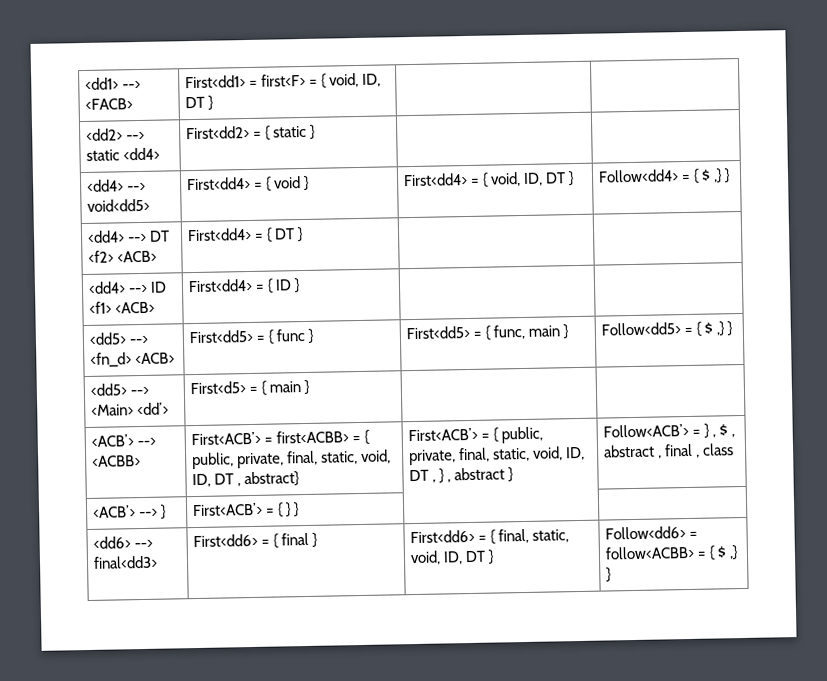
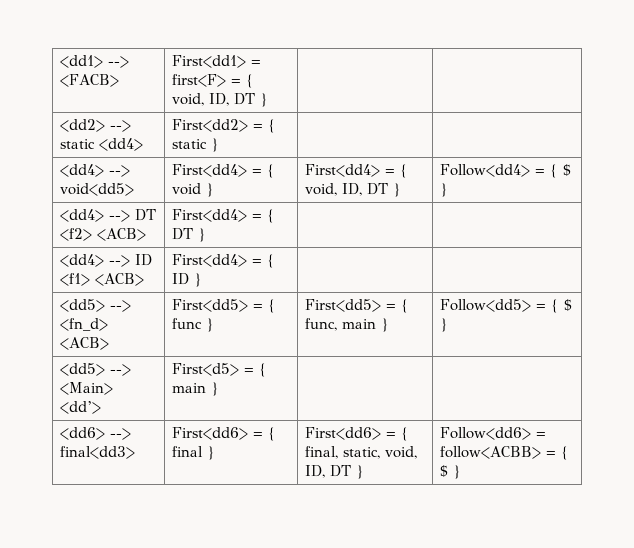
- <dd4> --> void<dd5> | First<dd4> = { void } | First<dd4> = { void, ID, DT } | Follow<dd4> = { $ ,} }
+ <dd4> --> void<dd5> | First<dd4> = { void } | First<dd4> = { void, ID, DT } | Follow<dd4> = { $ }
- <dd5> --> <fn_d> <ACB> | First<dd5> = { func } | First<dd5> = { func, main } | Follow<dd5> = { $ ,} }
+ <dd5> --> <fn_d> <ACB> | First<dd5> = { func } | First<dd5> = { func, main } | Follow<dd5> = { $ }
- <ACB’> --> <ACBB> | First<ACB’> = first<ACBB> = { public, private, final, static, void, ID, DT , abstract} | First<ACB’> = { public, private, final, static, void, ID, DT , } , abstract } | Follow<ACB’> = } , $ , abstract , final , class
- <ACB’> --> } | First<ACB’> = { } } | |
- <dd6> --> final<dd3> | First<dd6> = { final } | First<dd6> = { final, static, void, ID, DT } | Follow<dd6> = follow<ACBB> = { $ ,} }
+ <dd6> --> final<dd3> | First<dd6> = { final } | First<dd6> = { final, static, void, ID, DT } | Follow<dd6> = follow<ACBB> = { $ }

